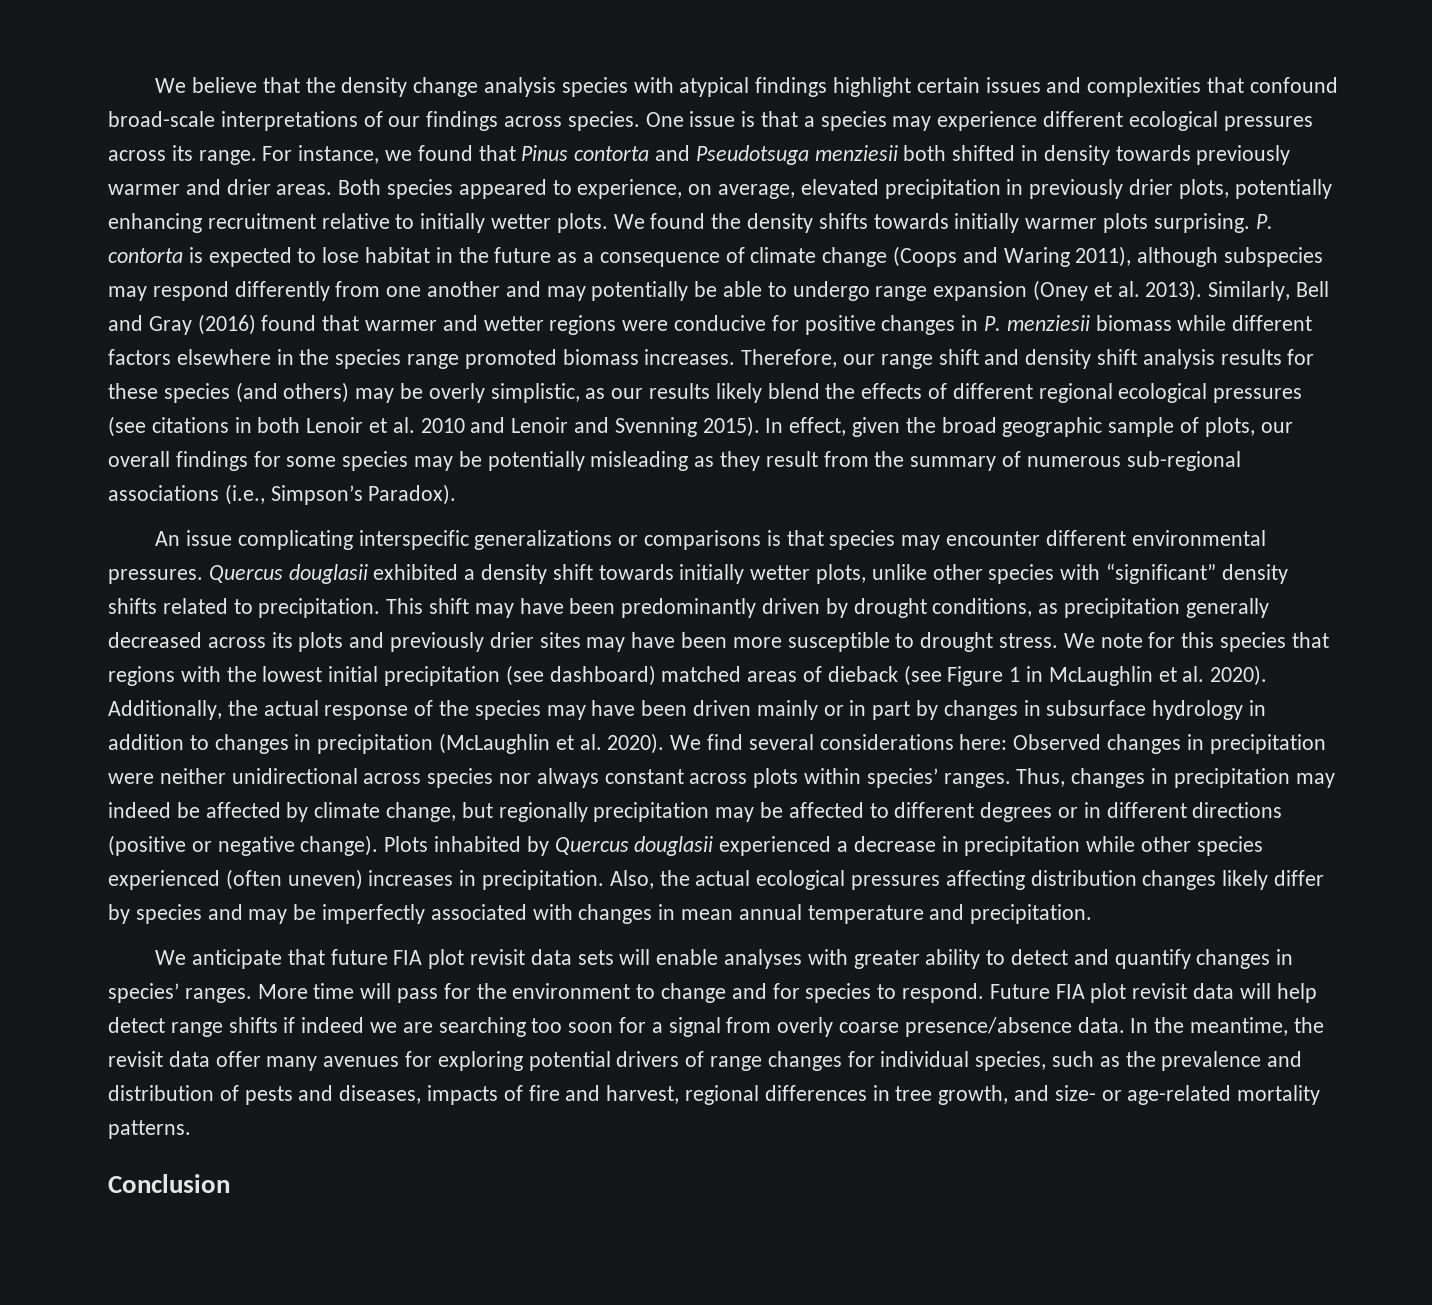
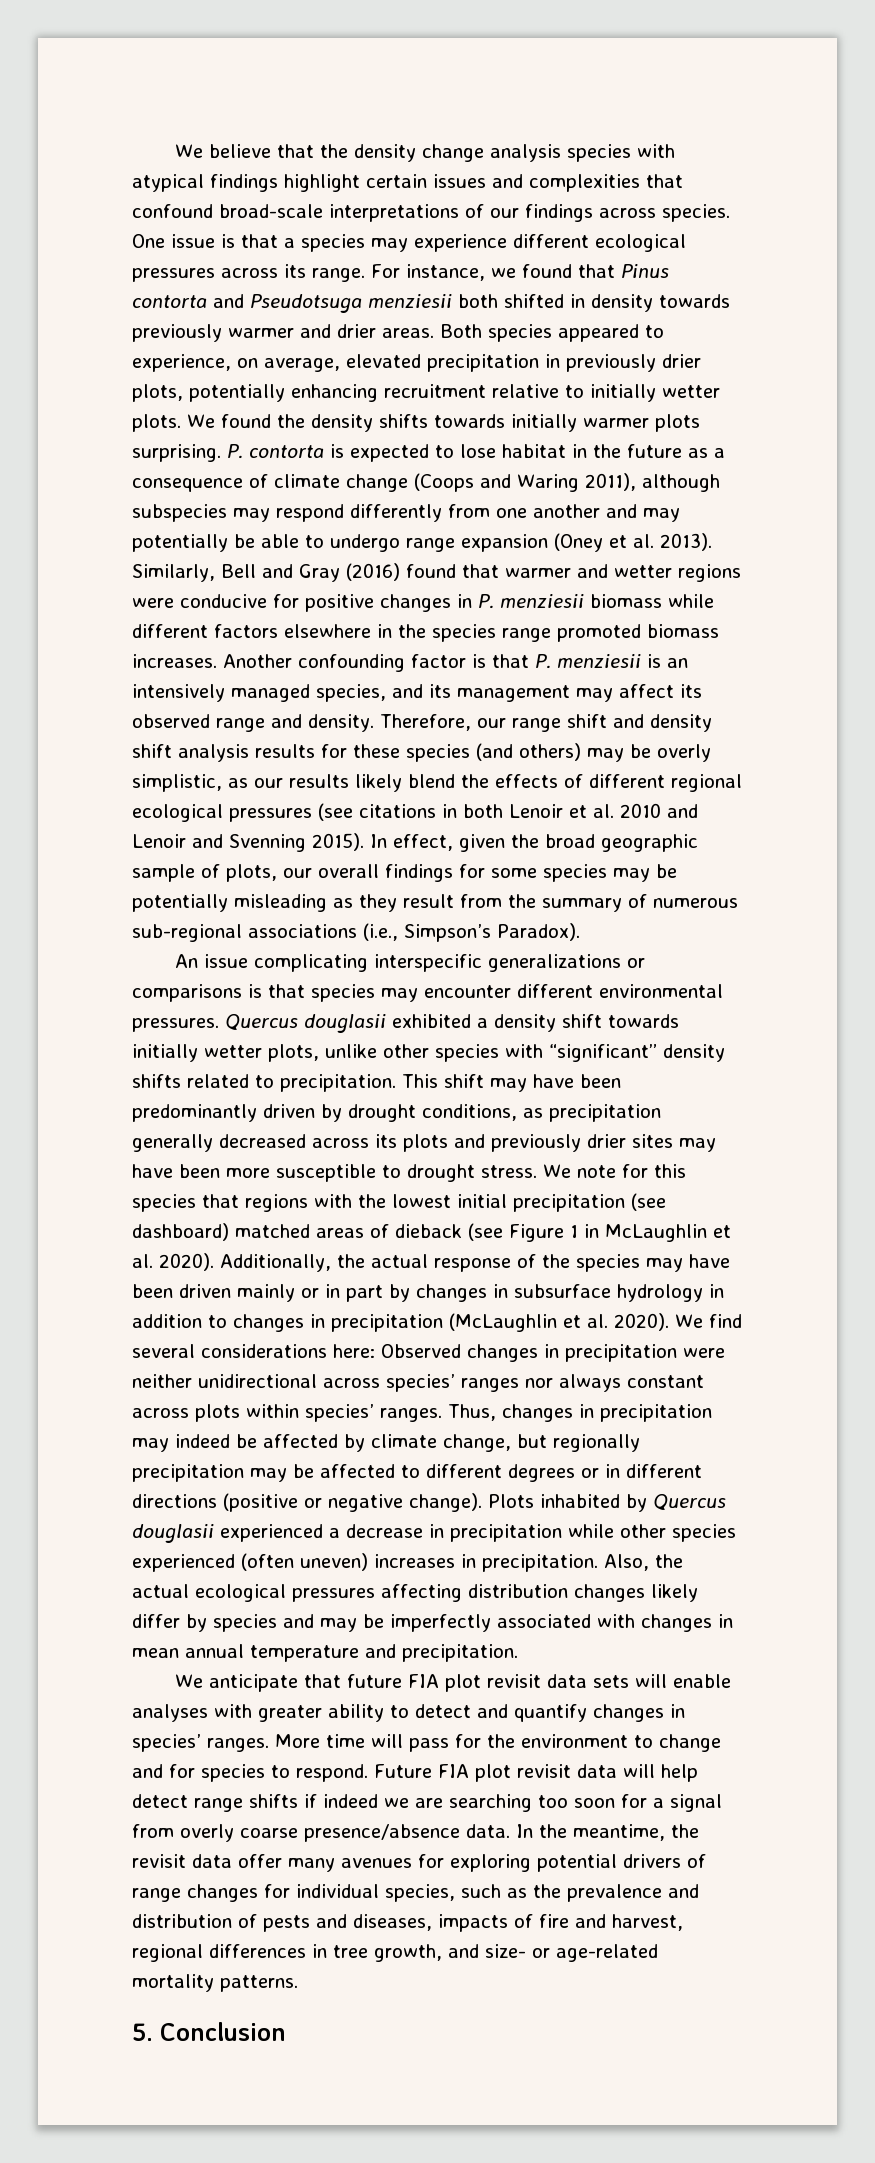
+ Another confounding factor is that P. menziesii is an intensively managed species, and its management may affect its observed range and density.
- We find several considerations here: Observed changes in precipitation were neither unidirectional across species nor always constant across plots within species’ ranges.
+ We find several considerations here: Observed changes in precipitation were neither unidirectional across species’ ranges nor always constant across plots within species’ ranges.
- Conclusion
+ 5. Conclusion

